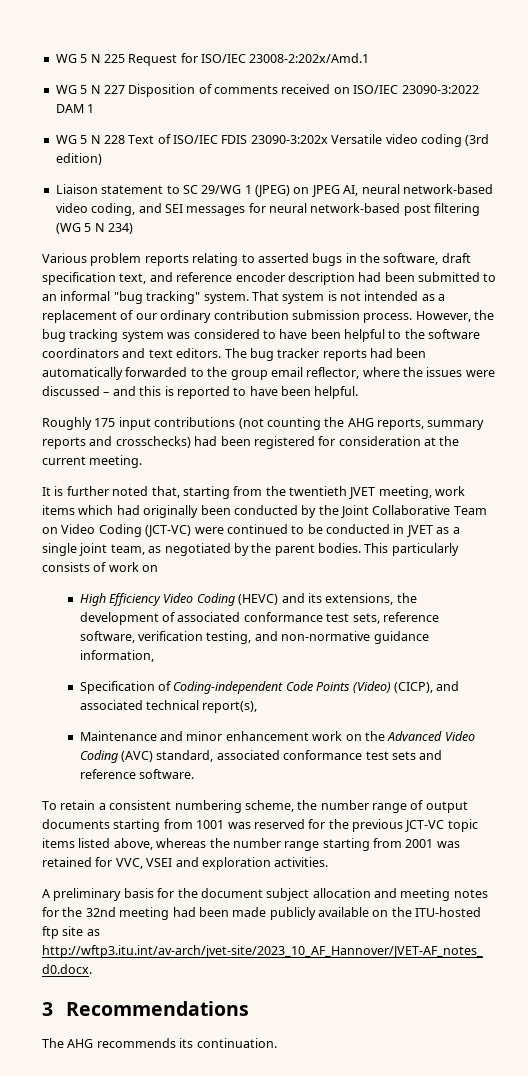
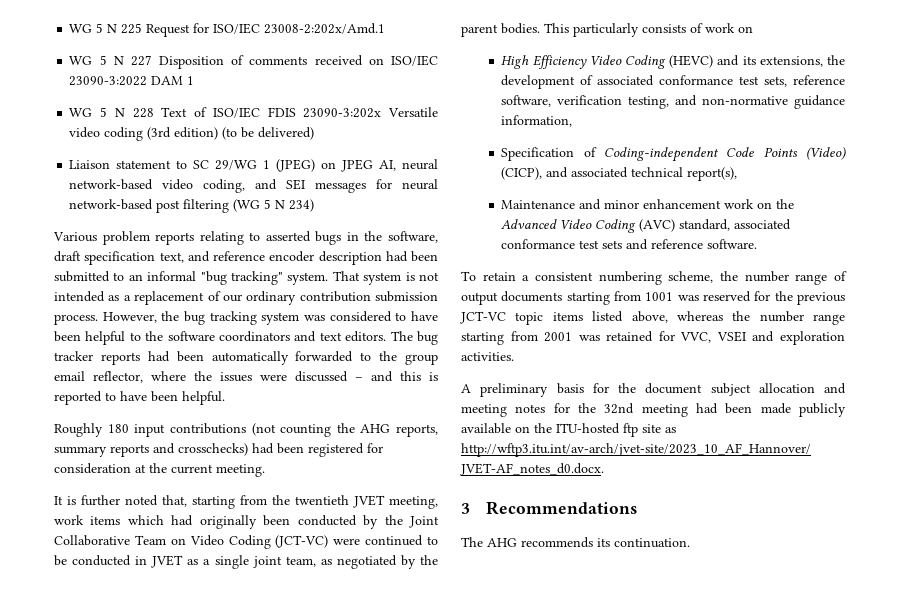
- WG 5 N 228 Text of ISO/IEC FDIS 23090-3:202x Versatile video coding (3rd edition)
+ WG 5 N 228 Text of ISO/IEC FDIS 23090-3:202x Versatile video coding (3rd edition) (to be delivered)
- Roughly 175 input contributions (not counting the AHG reports, summary reports and crosschecks) had been registered for consideration at the current meeting.
+ Roughly 180 input contributions (not counting the AHG reports, summary reports and crosschecks) had been registered for consideration at the current meeting.

